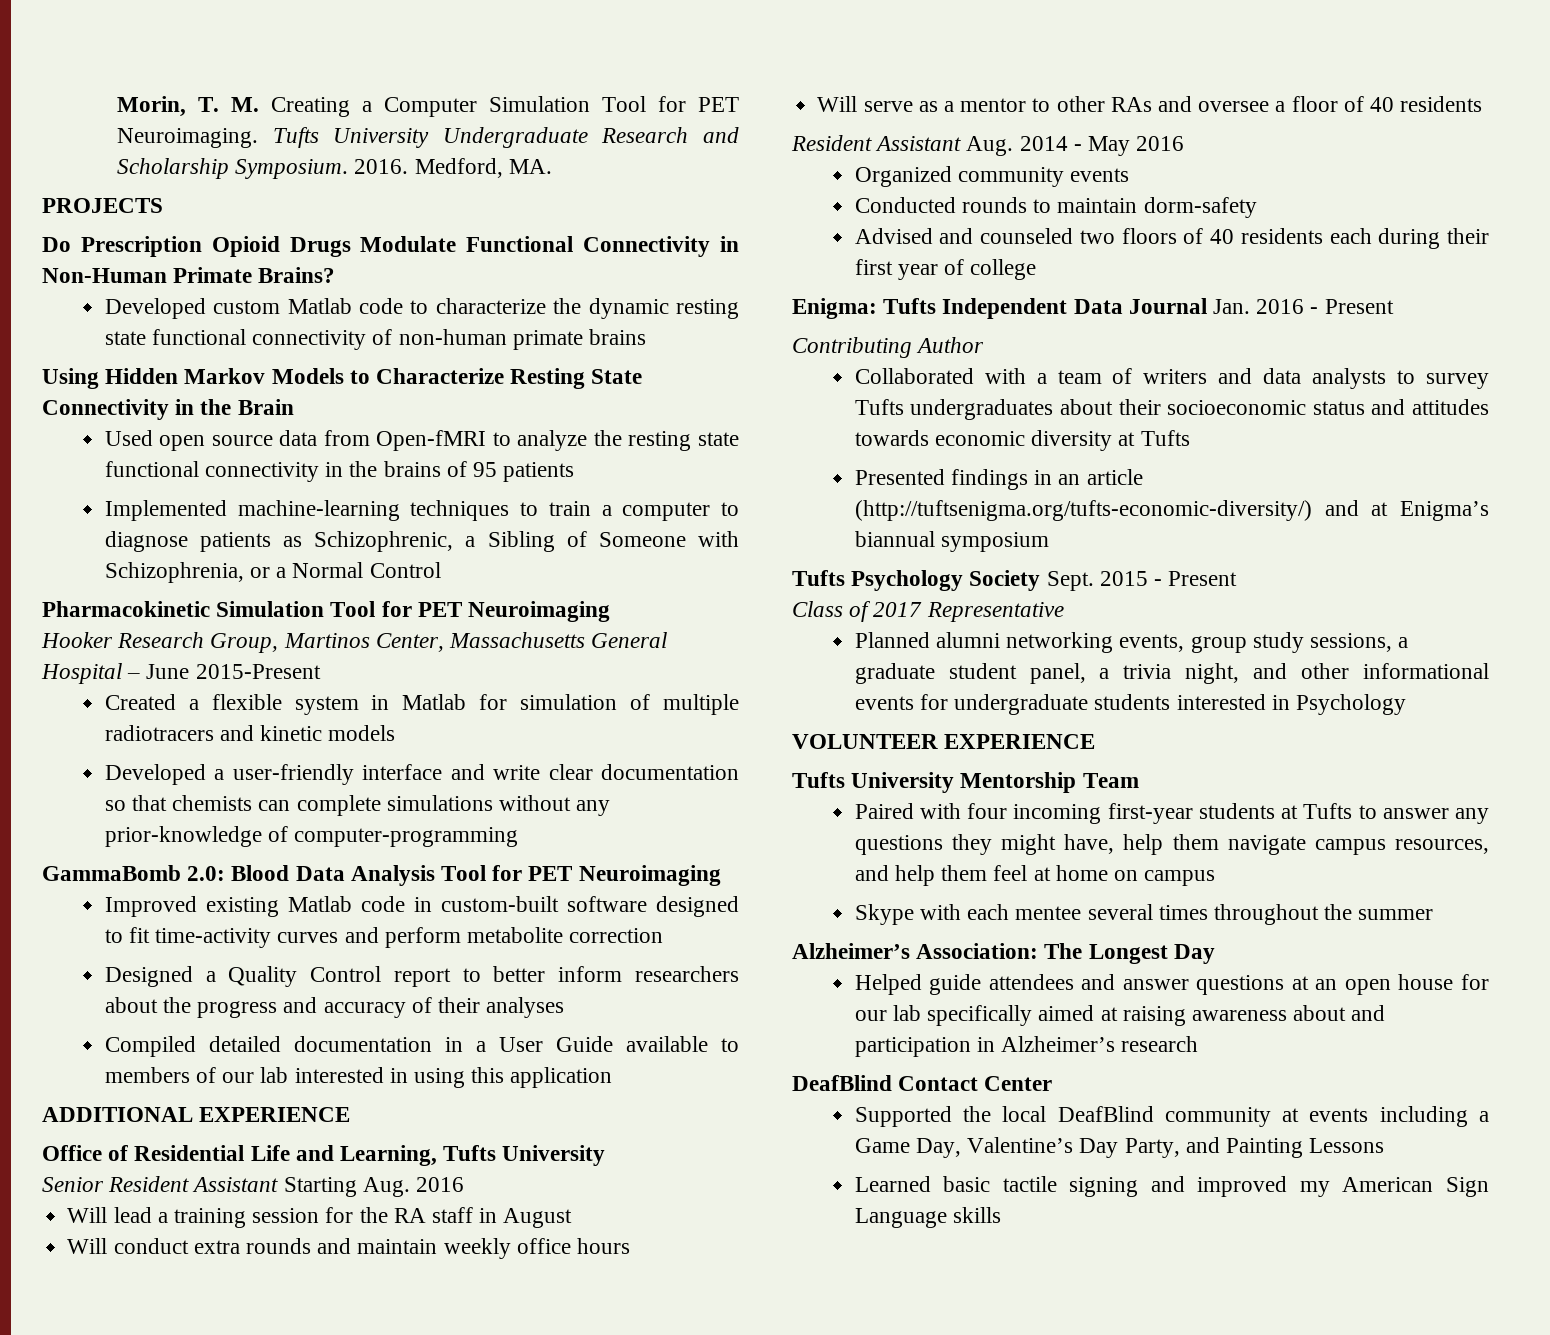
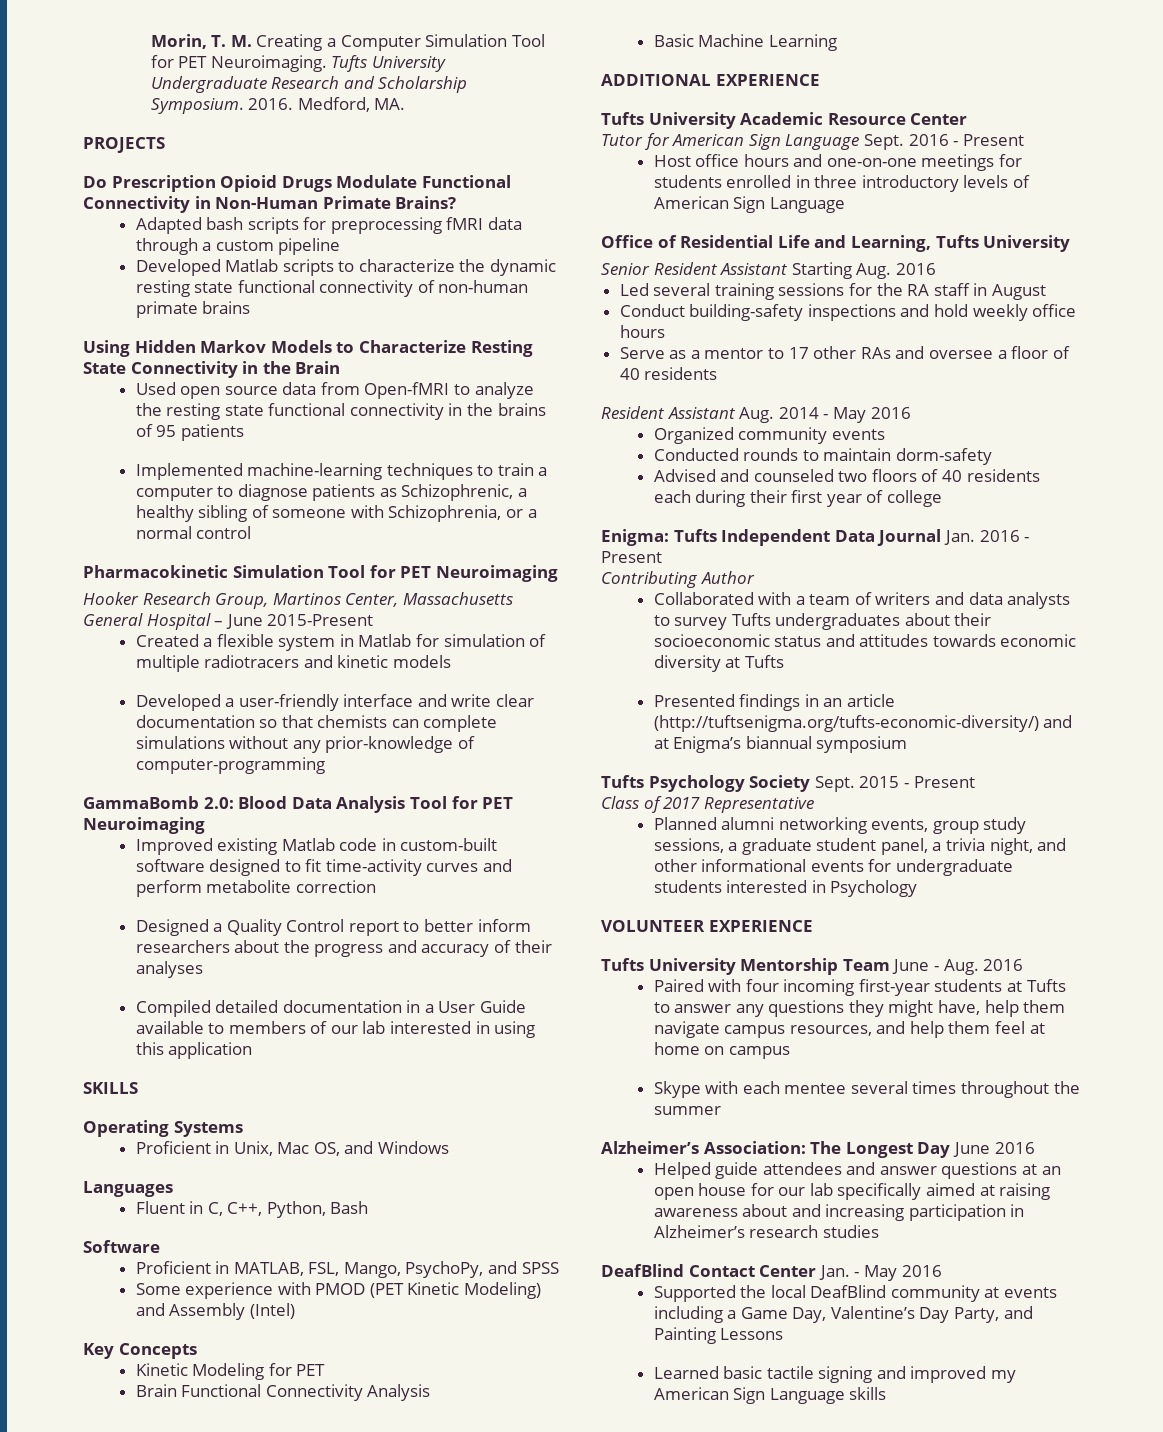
- Developed custom Matlab code to characterize the dynamic resting state functional connectivity of non-human primate brains
+ Adapted bash scripts for preprocessing fMRI data through a custom pipeline
+ Developed Matlab scripts to characterize the dynamic resting state functional connectivity of non-human primate brains
- Implemented machine-learning techniques to train a computer to diagnose patients as Schizophrenic, a Sibling of Someone with Schizophrenia, or a Normal Control
+ Implemented machine-learning techniques to train a computer to diagnose patients as Schizophrenic, a healthy sibling of someone with Schizophrenia, or a normal control
+ SKILLS
+ Operating Systems
+ Proficient in Unix, Mac OS, and Windows
+ Languages
+ Fluent in C, C++, Python, Bash
+ Software
+ Proficient in MATLAB, FSL, Mango, PsychoPy, and SPSS
+ Some experience with PMOD (PET Kinetic Modeling) and Assembly (Intel)
+ Key Concepts
+ Kinetic Modeling for PET
+ Brain Functional Connectivity Analysis
+ Basic Machine Learning
  ADDITIONAL EXPERIENCE
+ Tufts University Academic Resource Center
+ Tutor for American Sign Language Sept. 2016 - Present
+ Host office hours and one-on-one meetings for students enrolled in three introductory levels of American Sign Language
- Will lead a training session for the RA staff in August
+ Led several training sessions for the RA staff in August
- Will conduct extra rounds and maintain weekly office hours
+ Conduct building-safety inspections and hold weekly office hours
- Will serve as a mentor to other RAs and oversee a floor of 40 residents
+ Serve as a mentor to 17 other RAs and oversee a floor of 40 residents
- Tufts University Mentorship Team
+ Tufts University Mentorship Team June - Aug. 2016
- Alzheimer’s Association: The Longest Day
+ Alzheimer’s Association: The Longest Day June 2016
- Helped guide attendees and answer questions at an open house for our lab specifically aimed at raising awareness about and participation in Alzheimer’s research
+ Helped guide attendees and answer questions at an open house for our lab specifically aimed at raising awareness about and increasing participation in Alzheimer’s research studies
- DeafBlind Contact Center
+ DeafBlind Contact Center Jan. - May 2016

